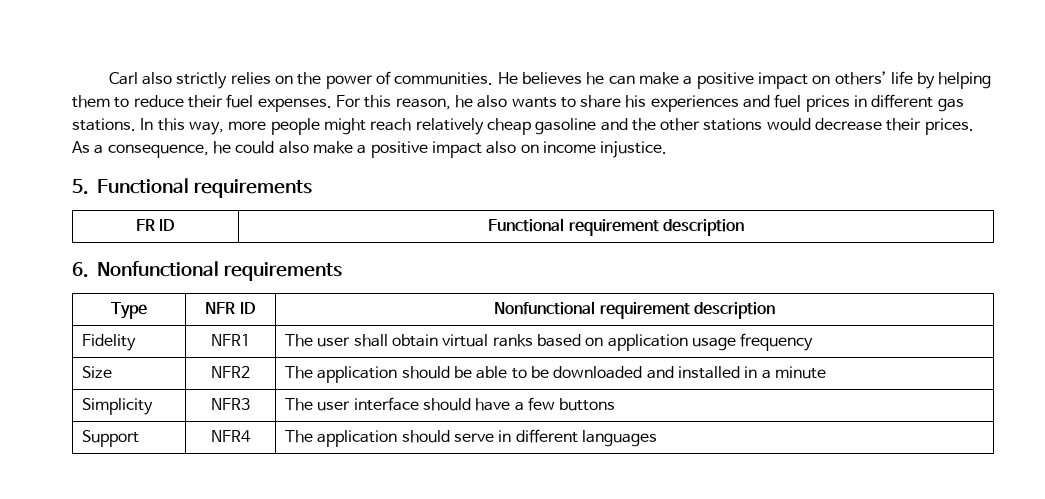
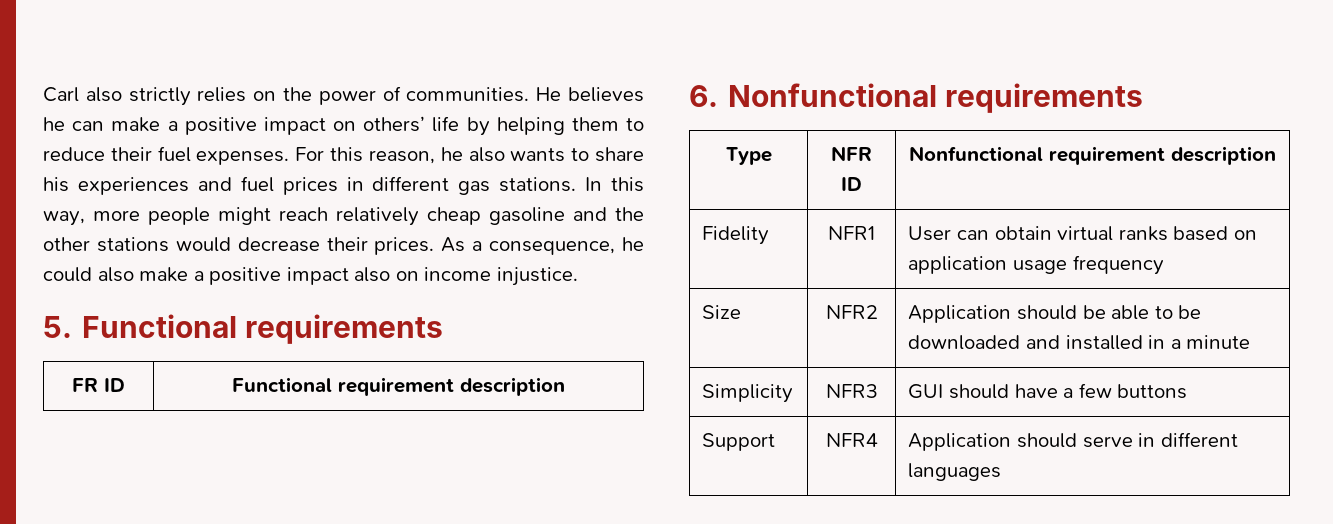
- Fidelity | NFR1 | The user shall obtain virtual ranks based on application usage frequency
+ Fidelity | NFR1 | User can obtain virtual ranks based on application usage frequency
- Size | NFR2 | The application should be able to be downloaded and installed in a minute
+ Size | NFR2 | Application should be able to be downloaded and installed in a minute
- Simplicity | NFR3 | The user interface should have a few buttons
+ Simplicity | NFR3 | GUI should have a few buttons
- Support | NFR4 | The application should serve in different languages
+ Support | NFR4 | Application should serve in different languages

